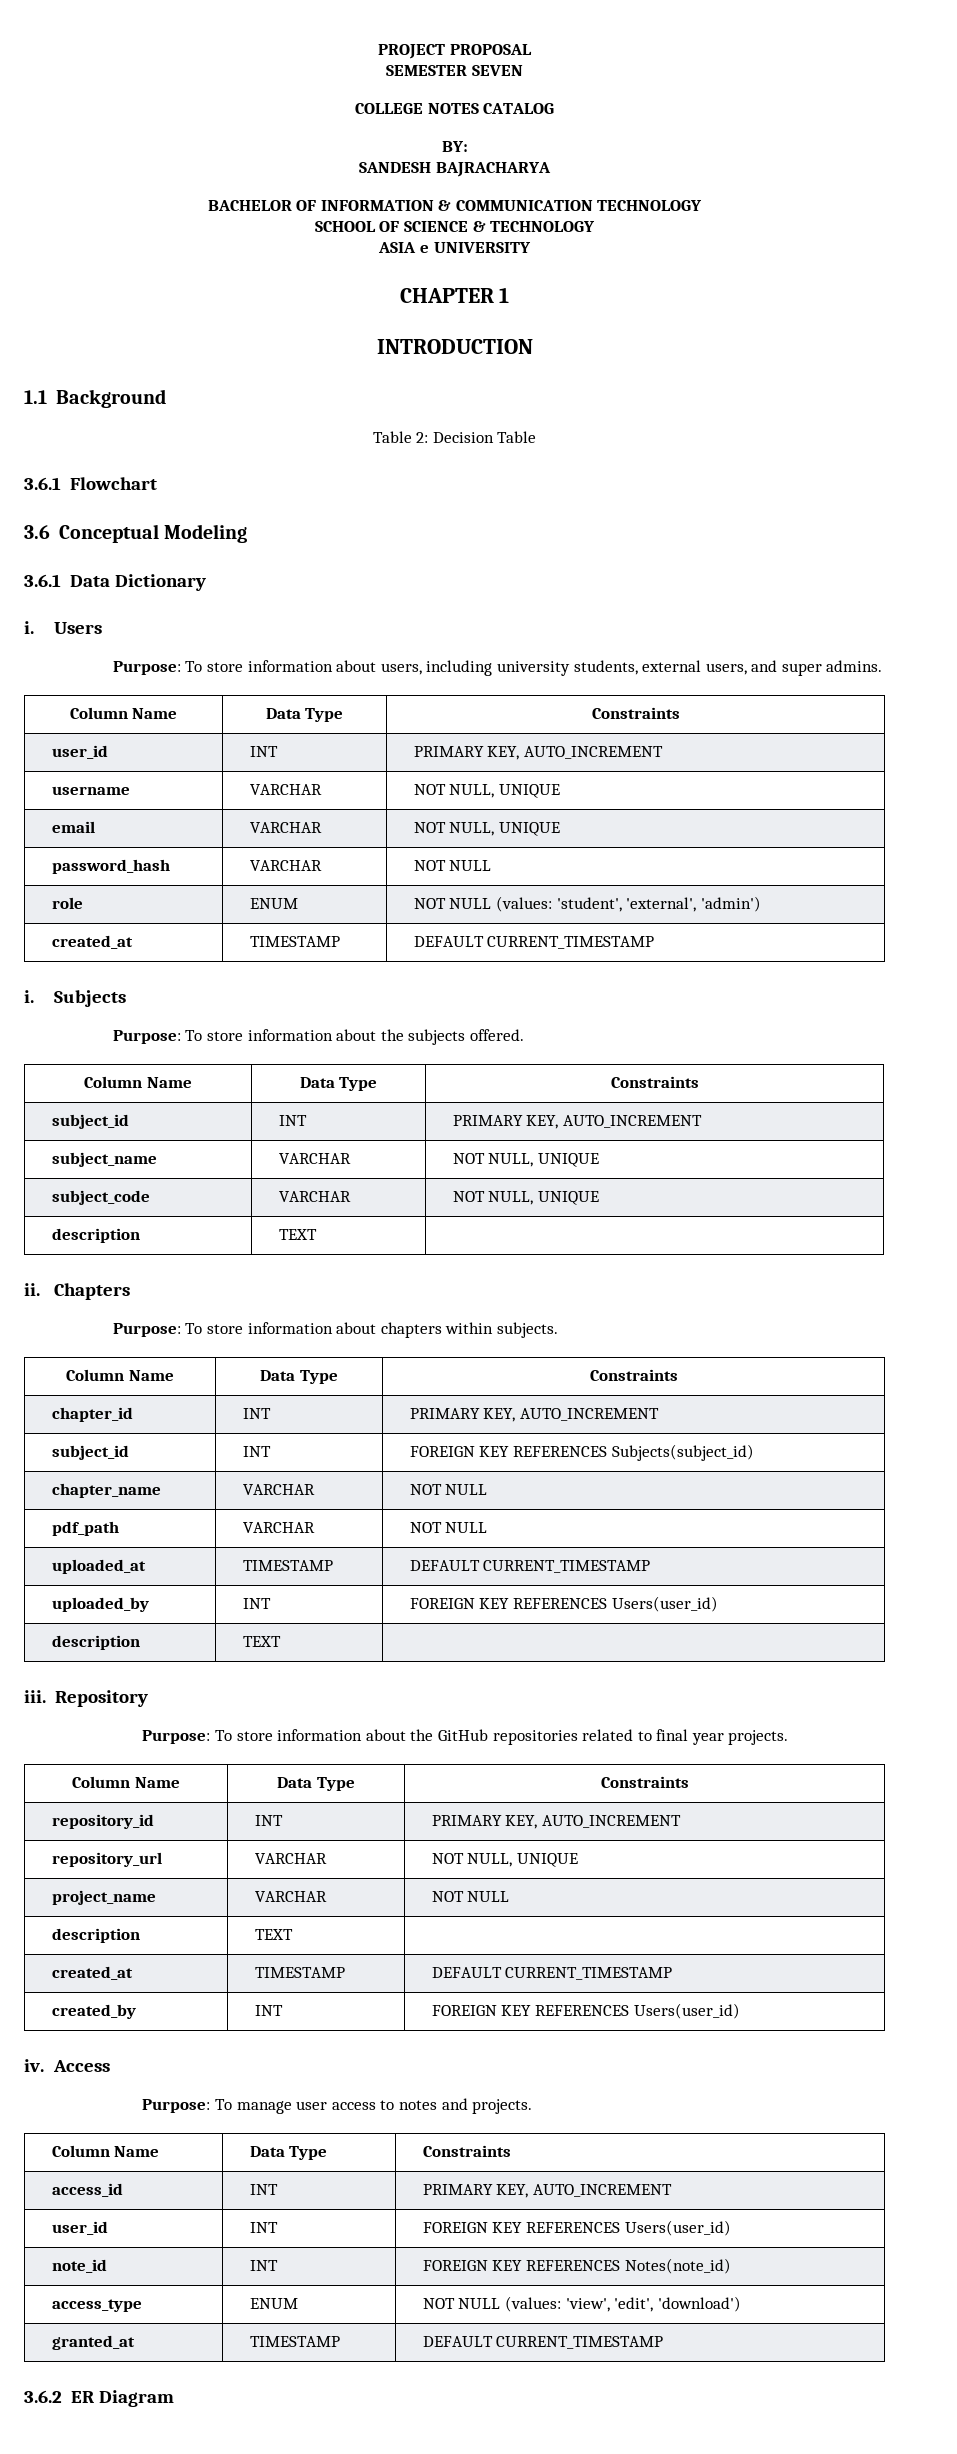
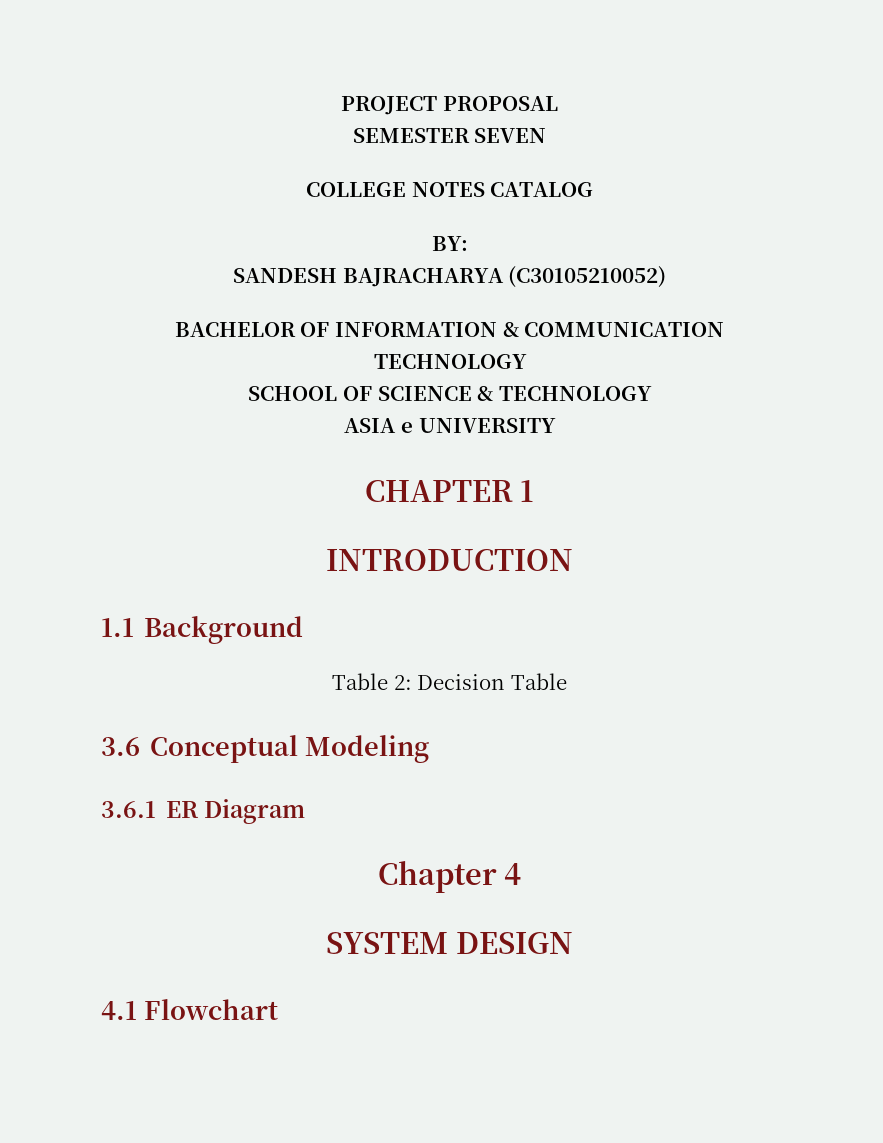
- SANDESH BAJRACHARYA
+ SANDESH BAJRACHARYA (C30105210052)
- 3.6.1 Flowchart
- 3.6.1 Data Dictionary
- i. Users
- Purpose: To store information about users, including university students, external users, and super admins.
- Column Name | Data Type | Constraints
- user_id | INT | PRIMARY KEY, AUTO_INCREMENT
- username | VARCHAR | NOT NULL, UNIQUE
- email | VARCHAR | NOT NULL, UNIQUE
- password_hash | VARCHAR | NOT NULL
- role | ENUM | NOT NULL (values: 'student', 'external', 'admin')
- created_at | TIMESTAMP | DEFAULT CURRENT_TIMESTAMP
- i. Subjects
- Purpose: To store information about the subjects offered.
- Column Name | Data Type | Constraints
- subject_id | INT | PRIMARY KEY, AUTO_INCREMENT
- subject_name | VARCHAR | NOT NULL, UNIQUE
- subject_code | VARCHAR | NOT NULL, UNIQUE
- description | TEXT |
- ii. Chapters
- Purpose: To store information about chapters within subjects.
- Column Name | Data Type | Constraints
- chapter_id | INT | PRIMARY KEY, AUTO_INCREMENT
- subject_id | INT | FOREIGN KEY REFERENCES Subjects(subject_id)
- chapter_name | VARCHAR | NOT NULL
- pdf_path | VARCHAR | NOT NULL
- uploaded_at | TIMESTAMP | DEFAULT CURRENT_TIMESTAMP
- uploaded_by | INT | FOREIGN KEY REFERENCES Users(user_id)
- description | TEXT |
- iii. Repository
- Purpose: To store information about the GitHub repositories related to final year projects.
- Column Name | Data Type | Constraints
- repository_id | INT | PRIMARY KEY, AUTO_INCREMENT
- repository_url | VARCHAR | NOT NULL, UNIQUE
- project_name | VARCHAR | NOT NULL
- description | TEXT |
- created_at | TIMESTAMP | DEFAULT CURRENT_TIMESTAMP
- created_by | INT | FOREIGN KEY REFERENCES Users(user_id)
- iv. Access
- Purpose: To manage user access to notes and projects.
- Column Name | Data Type | Constraints
- access_id | INT | PRIMARY KEY, AUTO_INCREMENT
- user_id | INT | FOREIGN KEY REFERENCES Users(user_id)
- note_id | INT | FOREIGN KEY REFERENCES Notes(note_id)
- access_type | ENUM | NOT NULL (values: 'view', 'edit', 'download')
- granted_at | TIMESTAMP | DEFAULT CURRENT_TIMESTAMP
- 3.6.2 ER Diagram
+ 3.6.1 ER Diagram
+ Chapter 4
+ SYSTEM DESIGN
+ 4.1 Flowchart

